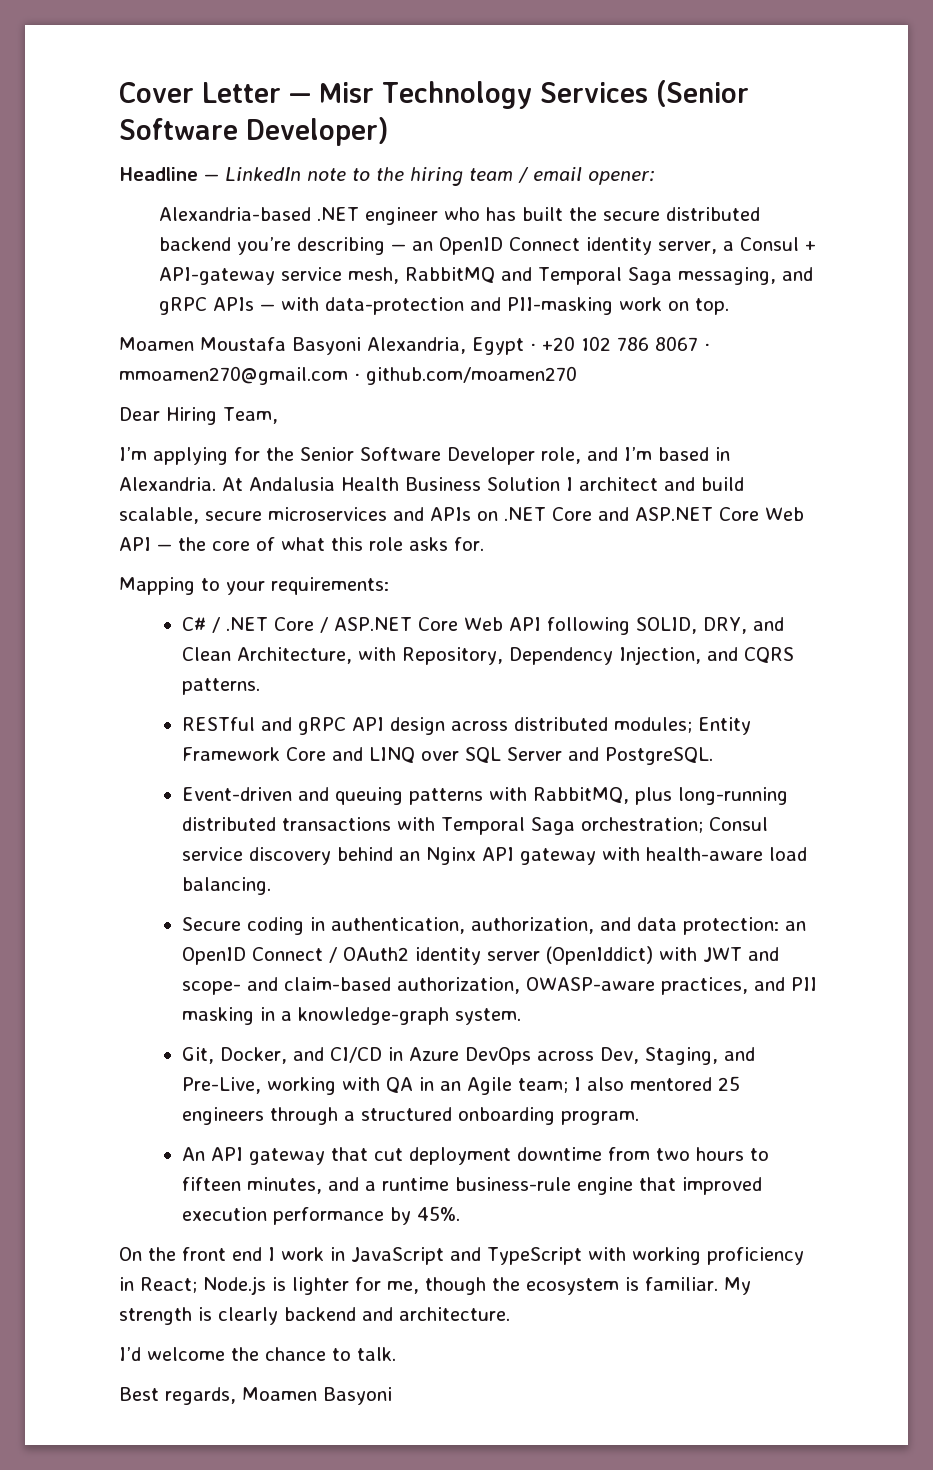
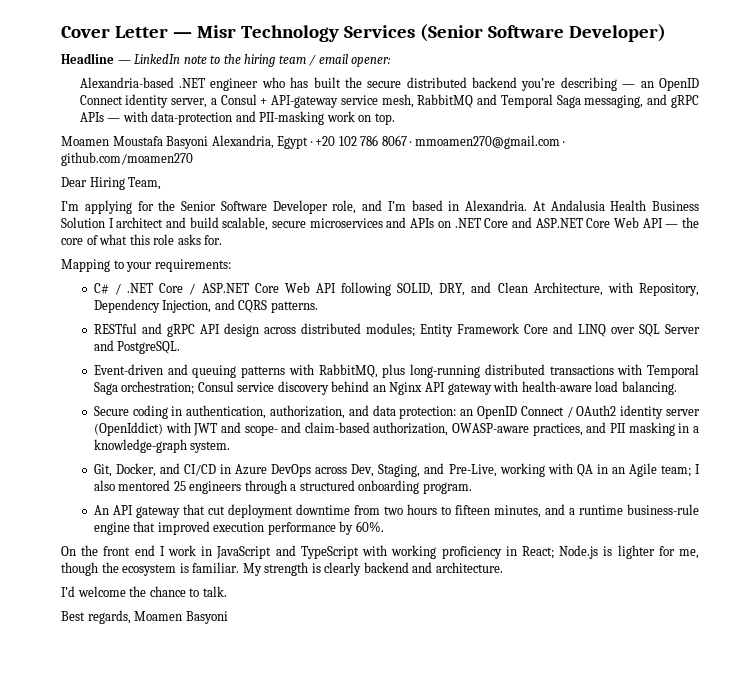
- An API gateway that cut deployment downtime from two hours to fifteen minutes, and a runtime business-rule engine that improved execution performance by 45%.
+ An API gateway that cut deployment downtime from two hours to fifteen minutes, and a runtime business-rule engine that improved execution performance by 60%.

